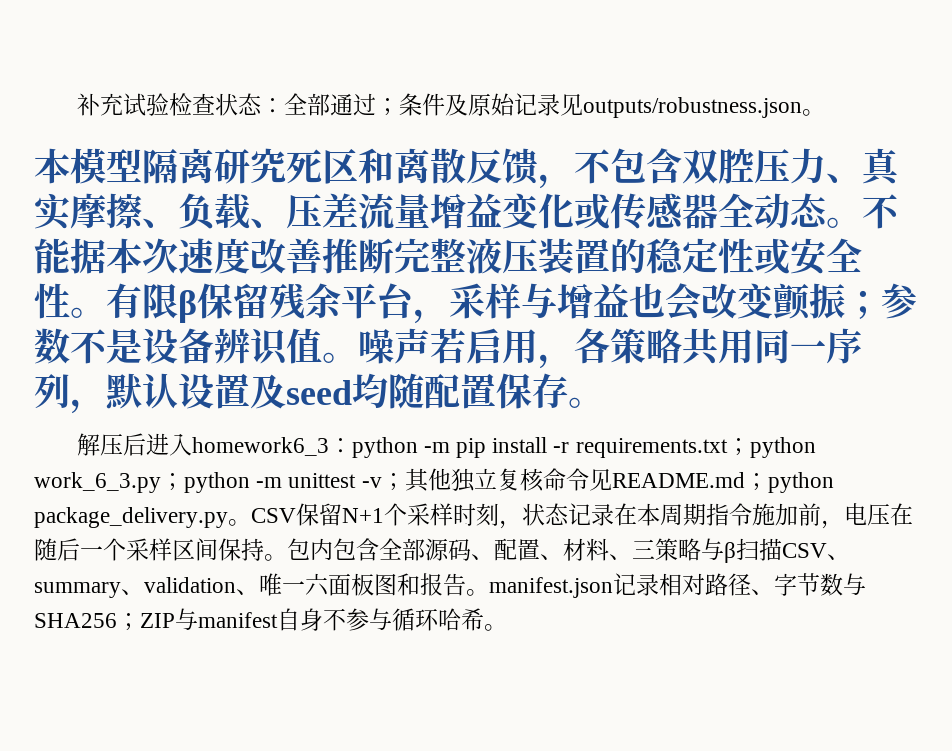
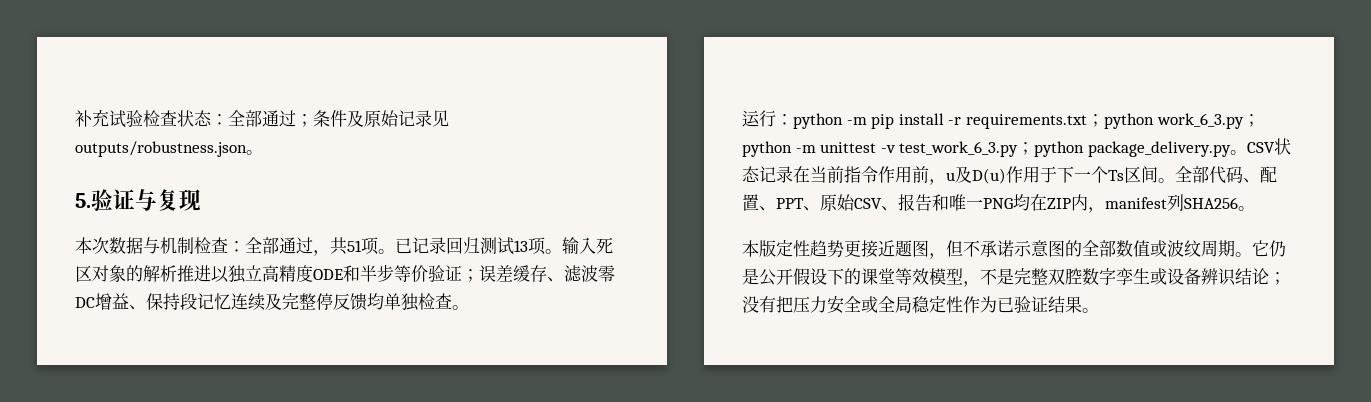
- 本模型隔离研究死区和离散反馈，不包含双腔压力、真实摩擦、负载、压差流量增益变化或传感器全动态。不能据本次速度改善推断完整液压装置的稳定性或安全性。有限β保留残余平台，采样与增益也会改变颤振；参数不是设备辨识值。噪声若启用，各策略共用同一序列，默认设置及seed均随配置保存。
- 解压后进入homework6_3：python -m pip install -r requirements.txt；python work_6_3.py；python -m unittest -v；其他独立复核命令见README.md；python package_delivery.py。CSV保留N+1个采样时刻，状态记录在本周期指令施加前，电压在随后一个采样区间保持。包内包含全部源码、配置、材料、三策略与β扫描CSV、summary、validation、唯一六面板图和报告。manifest.json记录相对路径、字节数与SHA256；ZIP与manifest自身不参与循环哈希。
+ 5.验证与复现
+ 本次数据与机制检查：全部通过，共51项。已记录回归测试13项。输入死区对象的解析推进以独立高精度ODE和半步等价验证；误差缓存、滤波零DC增益、保持段记忆连续及完整停反馈均单独检查。
+ 运行：python -m pip install -r requirements.txt；python work_6_3.py；python -m unittest -v test_work_6_3.py；python package_delivery.py。CSV状态记录在当前指令作用前，u及D(u)作用于下一个Ts区间。全部代码、配置、PPT、原始CSV、报告和唯一PNG均在ZIP内，manifest列SHA256。
+ 本版定性趋势更接近题图，但不承诺示意图的全部数值或波纹周期。它仍是公开假设下的课堂等效模型，不是完整双腔数字孪生或设备辨识结论；没有把压力安全或全局稳定性作为已验证结果。

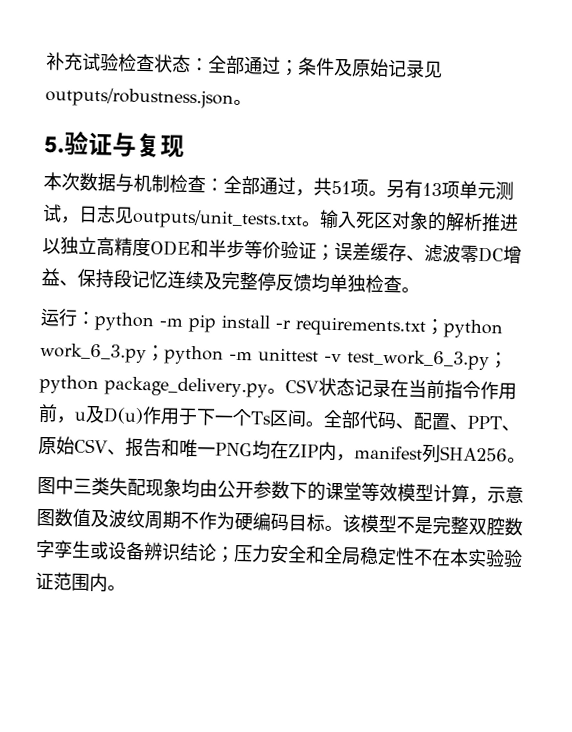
- 已记录回归测试13项。
+ 另有13项单元测试，日志见outputs/unit_tests.txt。
- 本版定性趋势更接近题图，但不承诺示意图的全部数值或波纹周期。它仍是公开假设下的课堂等效模型，不是完整双腔数字孪生或设备辨识结论；没有把压力安全或全局稳定性作为已验证结果。
+ 图中三类失配现象均由公开参数下的课堂等效模型计算，示意图数值及波纹周期不作为硬编码目标。该模型不是完整双腔数字孪生或设备辨识结论；压力安全和全局稳定性不在本实验验证范围内。

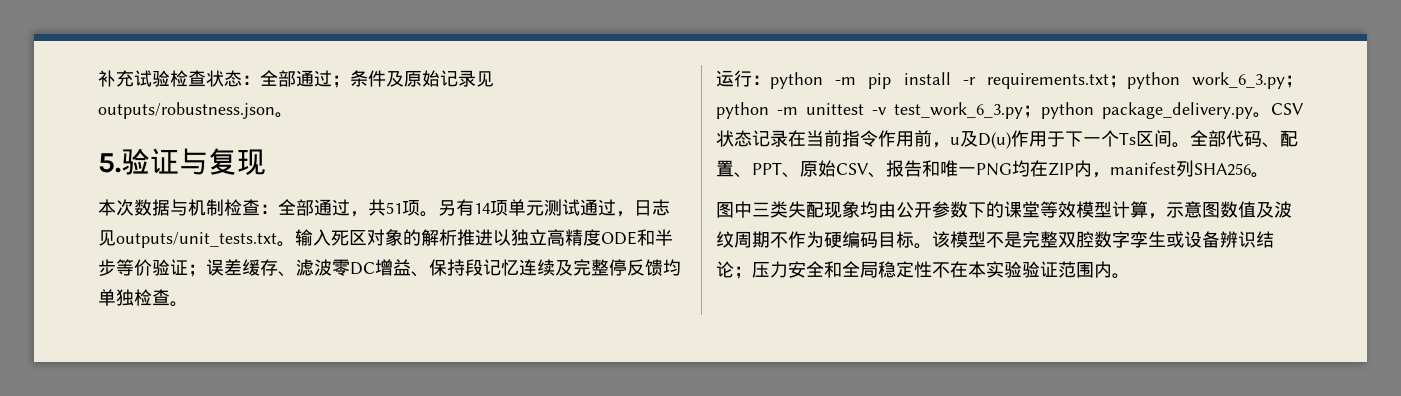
- 另有13项单元测试，日志见outputs/unit_tests.txt。
+ 另有14项单元测试通过，日志见outputs/unit_tests.txt。

